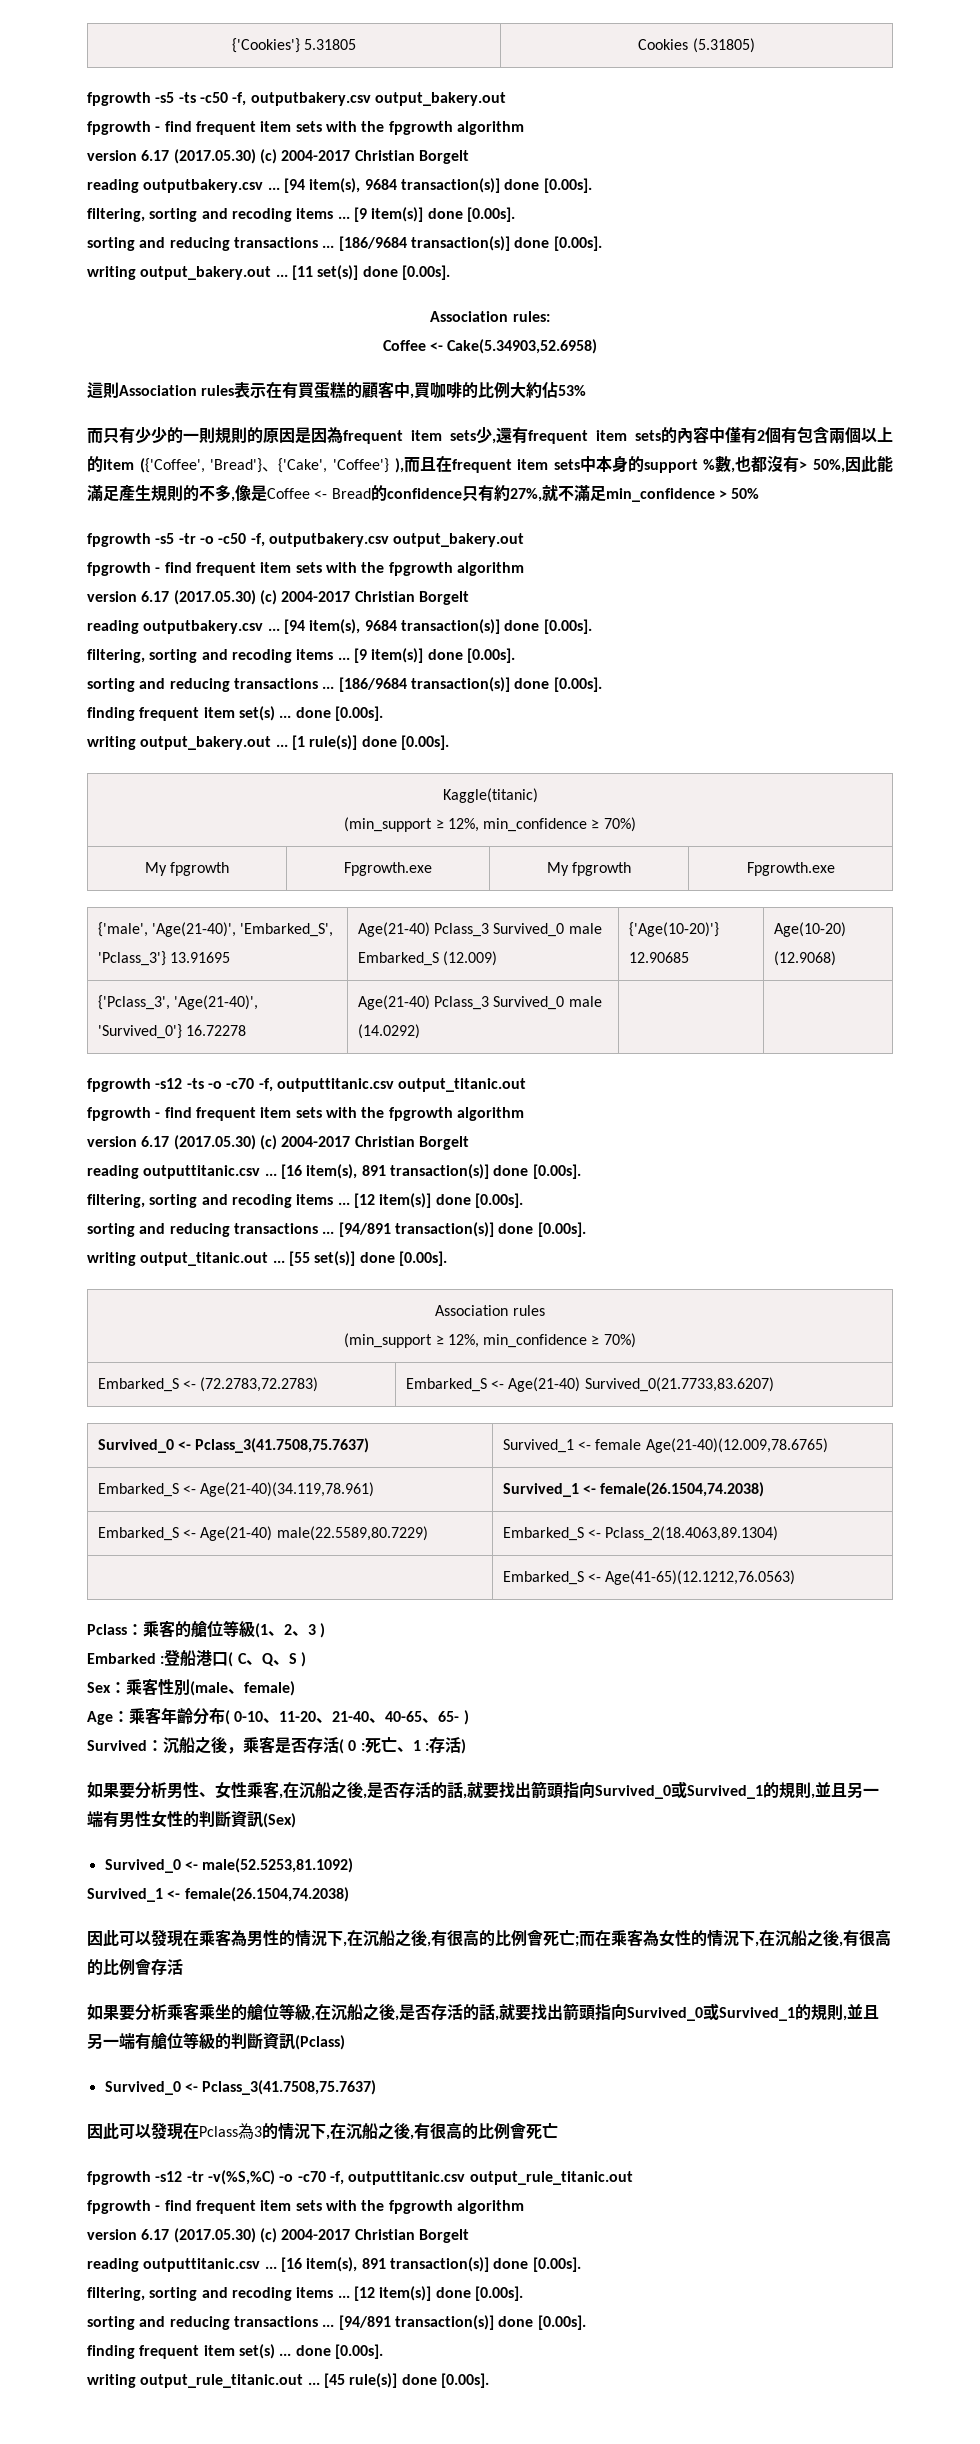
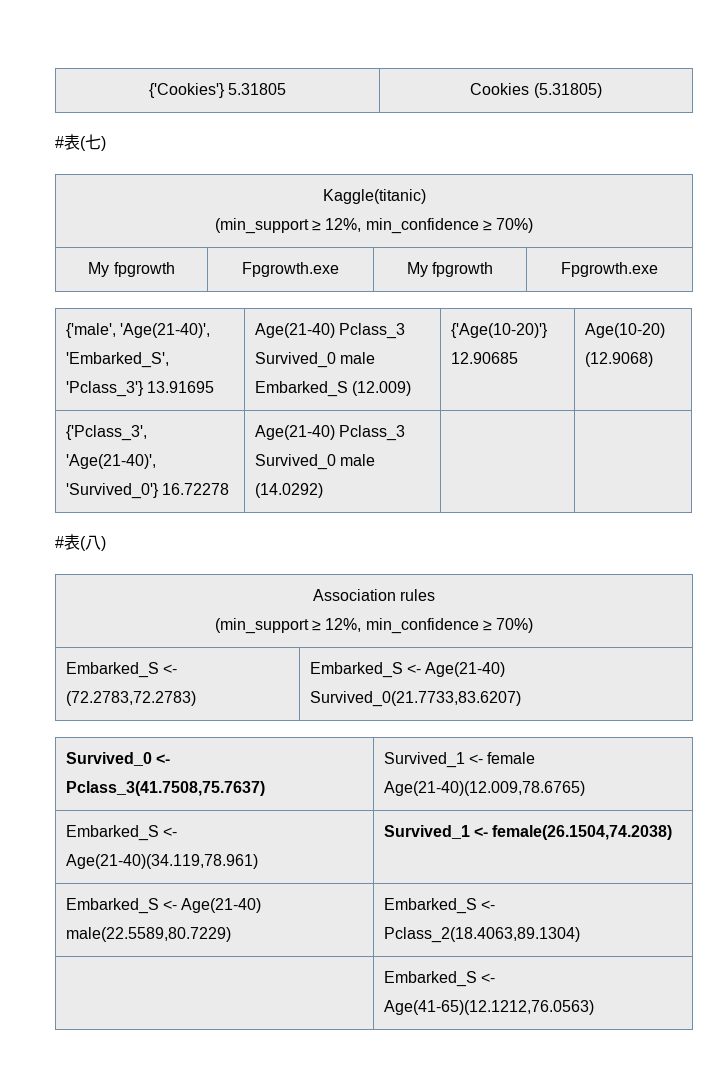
- fpgrowth -s5 -ts -c50 -f, outputbakery.csv output_bakery.out
- fpgrowth - find frequent item sets with the fpgrowth algorithm
- version 6.17 (2017.05.30) (c) 2004-2017 Christian Borgelt
- reading outputbakery.csv ... [94 item(s), 9684 transaction(s)] done [0.00s].
- filtering, sorting and recoding items ... [9 item(s)] done [0.00s].
- sorting and reducing transactions ... [186/9684 transaction(s)] done [0.00s].
- writing output_bakery.out ... [11 set(s)] done [0.00s].
- Association rules:
- Coffee <- Cake(5.34903,52.6958)
- 這則Association rules表示在有買蛋糕的顧客中,買咖啡的比例大約佔53%
- 而只有少少的一則規則的原因是因為frequent item sets少,還有frequent item sets的內容中僅有2個有包含兩個以上的item ({'Coffee', 'Bread'}、{'Cake', 'Coffee'} ),而且在frequent item sets中本身的support %數,也都沒有> 50%,因此能滿足產生規則的不多,像是Coffee <- Bread的confidence只有約27%,就不滿足min_confidence > 50%
- fpgrowth -s5 -tr -o -c50 -f, outputbakery.csv output_bakery.out
- fpgrowth - find frequent item sets with the fpgrowth algorithm
- version 6.17 (2017.05.30) (c) 2004-2017 Christian Borgelt
- reading outputbakery.csv ... [94 item(s), 9684 transaction(s)] done [0.00s].
- filtering, sorting and recoding items ... [9 item(s)] done [0.00s].
- sorting and reducing transactions ... [186/9684 transaction(s)] done [0.00s].
- finding frequent item set(s) ... done [0.00s].
- writing output_bakery.out ... [1 rule(s)] done [0.00s].
+ #表(七)
- fpgrowth -s12 -ts -o -c70 -f, outputtitanic.csv output_titanic.out
- fpgrowth - find frequent item sets with the fpgrowth algorithm
- version 6.17 (2017.05.30) (c) 2004-2017 Christian Borgelt
- reading outputtitanic.csv ... [16 item(s), 891 transaction(s)] done [0.00s].
- filtering, sorting and recoding items ... [12 item(s)] done [0.00s].
- sorting and reducing transactions ... [94/891 transaction(s)] done [0.00s].
- writing output_titanic.out ... [55 set(s)] done [0.00s].
+ #表(八)
- Pclass：乘客的艙位等級(1、2、3 )
- Embarked :登船港口( C、Q、S )
- Sex：乘客性別(male、female)
- Age：乘客年齡分布( 0-10、11-20、21-40、40-65、65- )
- Survived：沉船之後，乘客是否存活( 0 :死亡、1 :存活)
- 如果要分析男性、女性乘客,在沉船之後,是否存活的話,就要找出箭頭指向Survived_0或Survived_1的規則,並且另一端有男性女性的判斷資訊(Sex)
- Survived_0 <- male(52.5253,81.1092)
- Survived_1 <- female(26.1504,74.2038)
- 因此可以發現在乘客為男性的情況下,在沉船之後,有很高的比例會死亡;而在乘客為女性的情況下,在沉船之後,有很高的比例會存活
- 如果要分析乘客乘坐的艙位等級,在沉船之後,是否存活的話,就要找出箭頭指向Survived_0或Survived_1的規則,並且另一端有艙位等級的判斷資訊(Pclass)
- Survived_0 <- Pclass_3(41.7508,75.7637)
- 因此可以發現在Pclass為3的情況下,在沉船之後,有很高的比例會死亡
- fpgrowth -s12 -tr -v(%S,%C) -o -c70 -f, outputtitanic.csv output_rule_titanic.out
- fpgrowth - find frequent item sets with the fpgrowth algorithm
- version 6.17 (2017.05.30) (c) 2004-2017 Christian Borgelt
- reading outputtitanic.csv ... [16 item(s), 891 transaction(s)] done [0.00s].
- filtering, sorting and recoding items ... [12 item(s)] done [0.00s].
- sorting and reducing transactions ... [94/891 transaction(s)] done [0.00s].
- finding frequent item set(s) ... done [0.00s].
- writing output_rule_titanic.out ... [45 rule(s)] done [0.00s].

